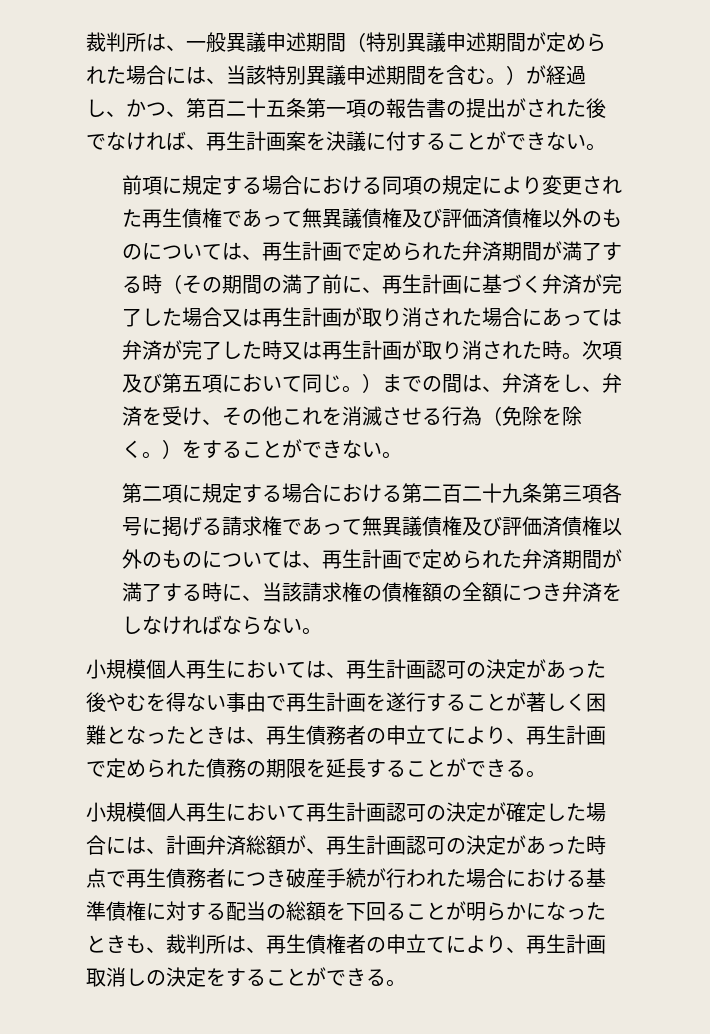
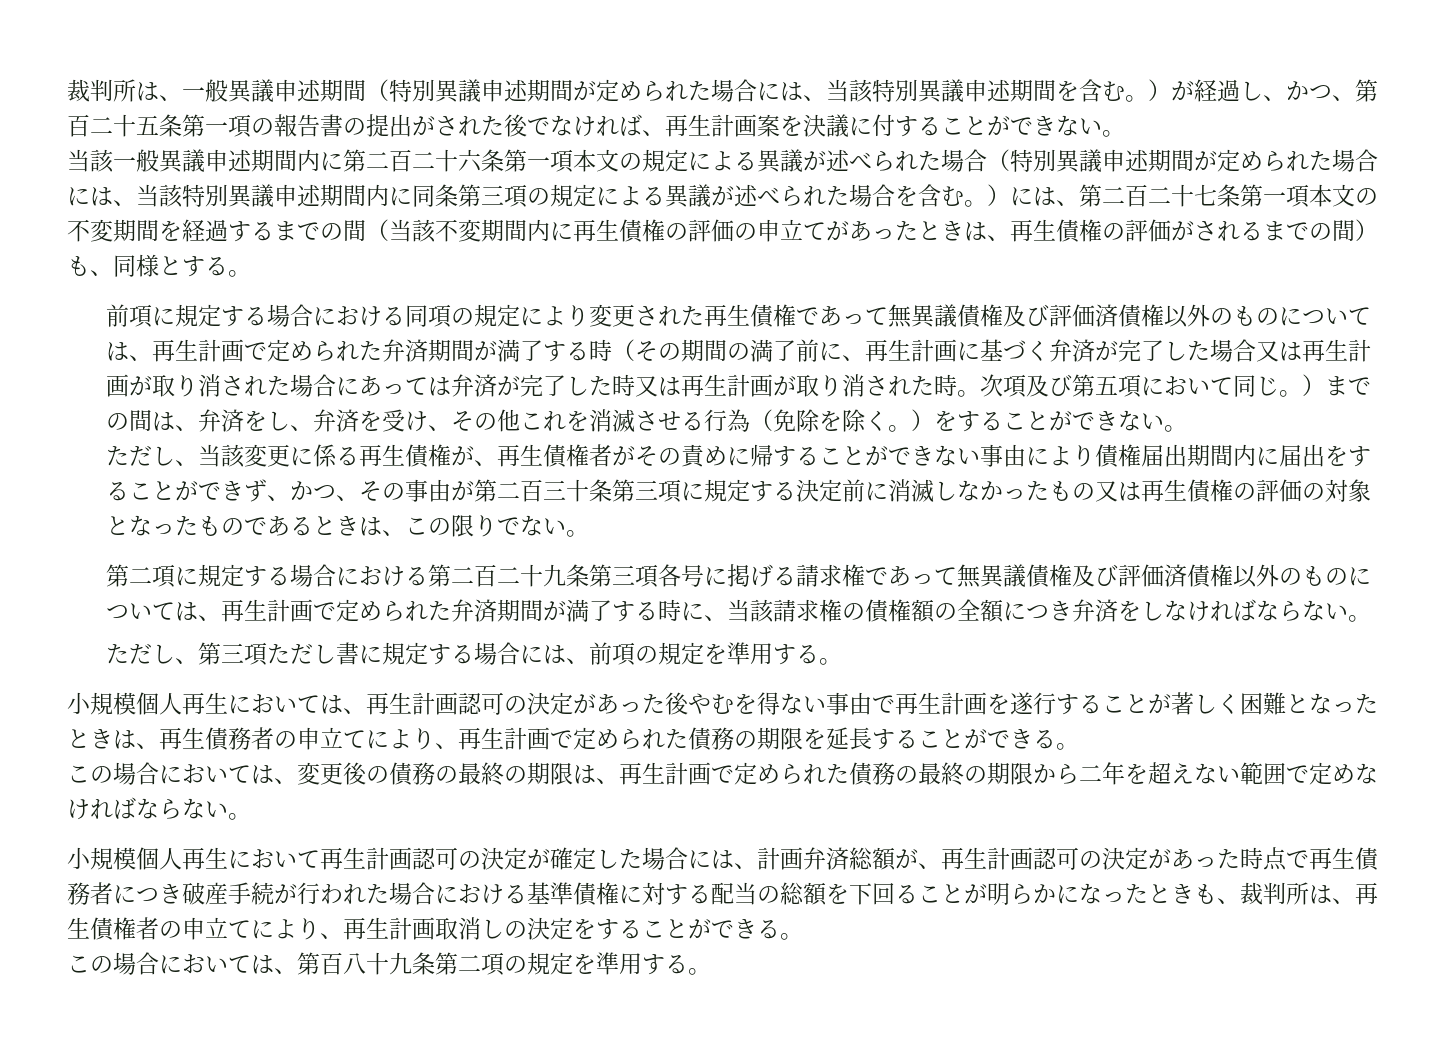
+ 当該一般異議申述期間内に第二百二十六条第一項本文の規定による異議が述べられた場合（特別異議申述期間が定められた場合には、当該特別異議申述期間内に同条第三項の規定による異議が述べられた場合を含む。）には、第二百二十七条第一項本文の不変期間を経過するまでの間（当該不変期間内に再生債権の評価の申立てがあったときは、再生債権の評価がされるまでの間）も、同様とする。
+ ただし、当該変更に係る再生債権が、再生債権者がその責めに帰することができない事由により債権届出期間内に届出をすることができず、かつ、その事由が第二百三十条第三項に規定する決定前に消滅しなかったもの又は再生債権の評価の対象となったものであるときは、この限りでない。
+ ただし、第三項ただし書に規定する場合には、前項の規定を準用する。
+ この場合においては、変更後の債務の最終の期限は、再生計画で定められた債務の最終の期限から二年を超えない範囲で定めなければならない。
+ この場合においては、第百八十九条第二項の規定を準用する。

